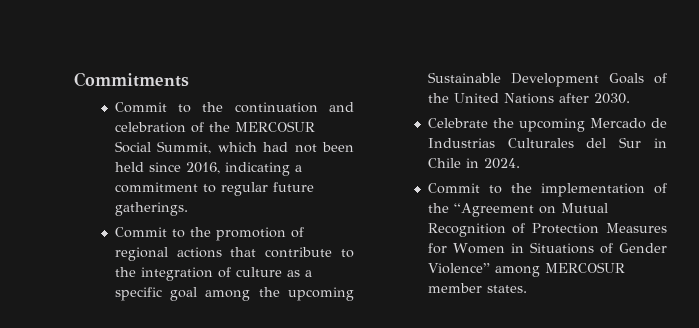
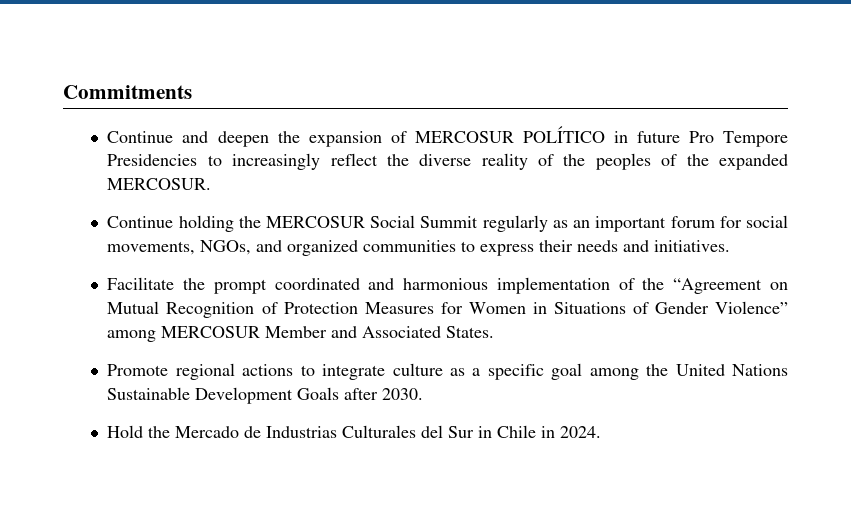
- Commit to the continuation and celebration of the MERCOSUR Social Summit, which had not been held since 2016, indicating a commitment to regular future gatherings.
- Commit to the promotion of regional actions that contribute to the integration of culture as a specific goal among the upcoming Sustainable Development Goals of the United Nations after 2030.
- Celebrate the upcoming Mercado de Industrias Culturales del Sur in Chile in 2024.
- Commit to the implementation of the “Agreement on Mutual Recognition of Protection Measures for Women in Situations of Gender Violence” among MERCOSUR member states.
+ Continue and deepen the expansion of MERCOSUR POLÍTICO in future Pro Tempore Presidencies to increasingly reflect the diverse reality of the peoples of the expanded MERCOSUR.
+ Continue holding the MERCOSUR Social Summit regularly as an important forum for social movements, NGOs, and organized communities to express their needs and initiatives.
+ Facilitate the prompt coordinated and harmonious implementation of the “Agreement on Mutual Recognition of Protection Measures for Women in Situations of Gender Violence” among MERCOSUR Member and Associated States.
+ Promote regional actions to integrate culture as a specific goal among the United Nations Sustainable Development Goals after 2030.
+ Hold the Mercado de Industrias Culturales del Sur in Chile in 2024.

